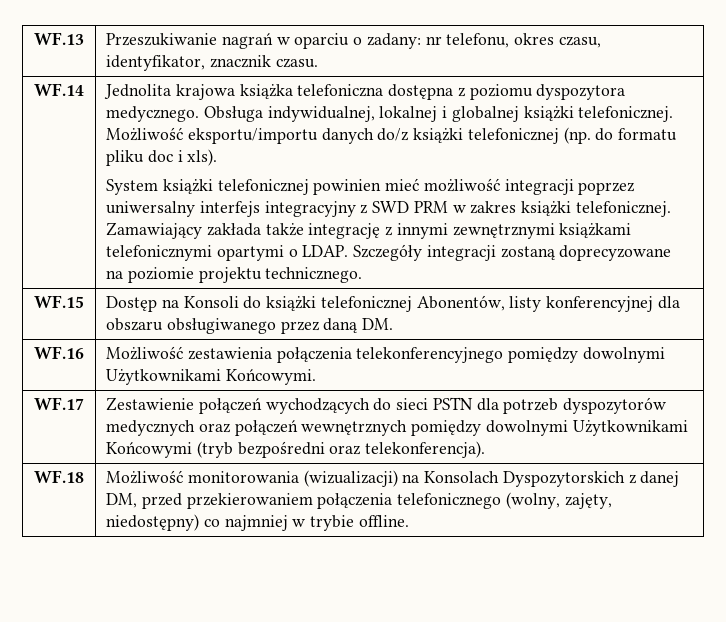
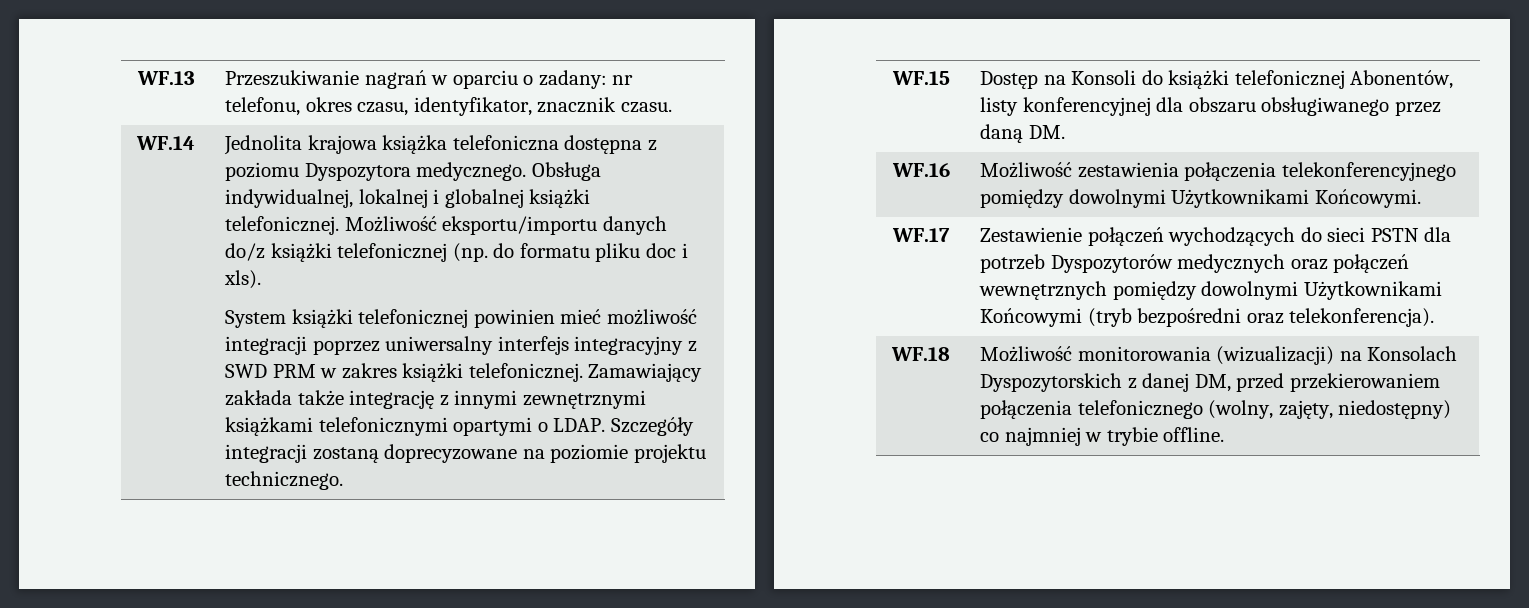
- Jednolita krajowa książka telefoniczna dostępna z poziomu dyspozytora medycznego.
+ Jednolita krajowa książka telefoniczna dostępna z poziomu Dyspozytora medycznego.
- WF.17 | Zestawienie połączeń wychodzących do sieci PSTN dla potrzeb dyspozytorów medycznych oraz połączeń wewnętrznych pomiędzy dowolnymi Użytkownikami Końcowymi (tryb bezpośredni oraz telekonferencja).
+ WF.17 | Zestawienie połączeń wychodzących do sieci PSTN dla potrzeb Dyspozytorów medycznych oraz połączeń wewnętrznych pomiędzy dowolnymi Użytkownikami Końcowymi (tryb bezpośredni oraz telekonferencja).

